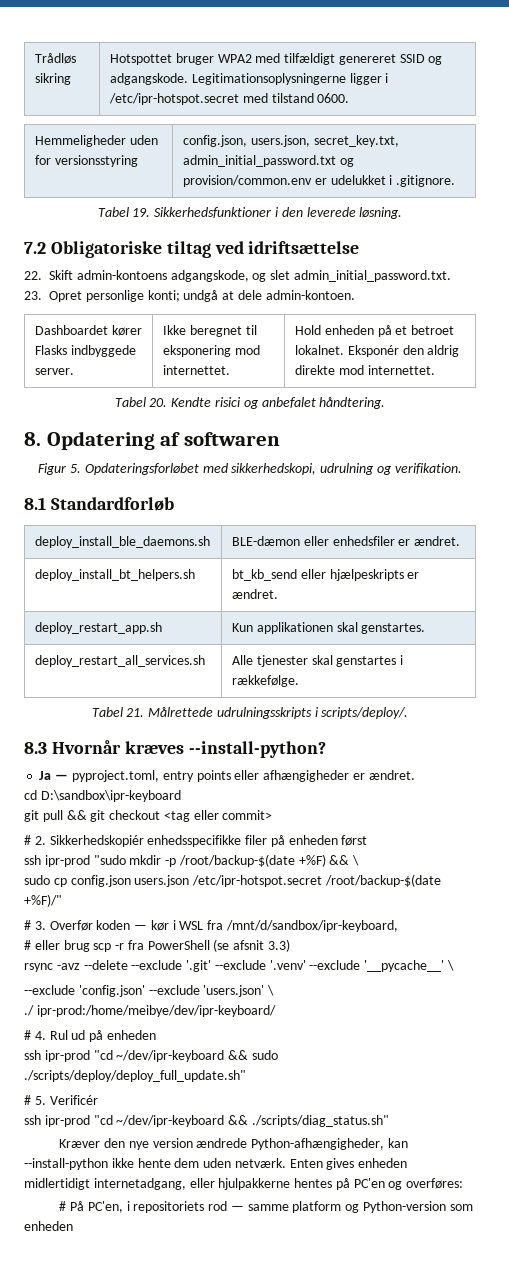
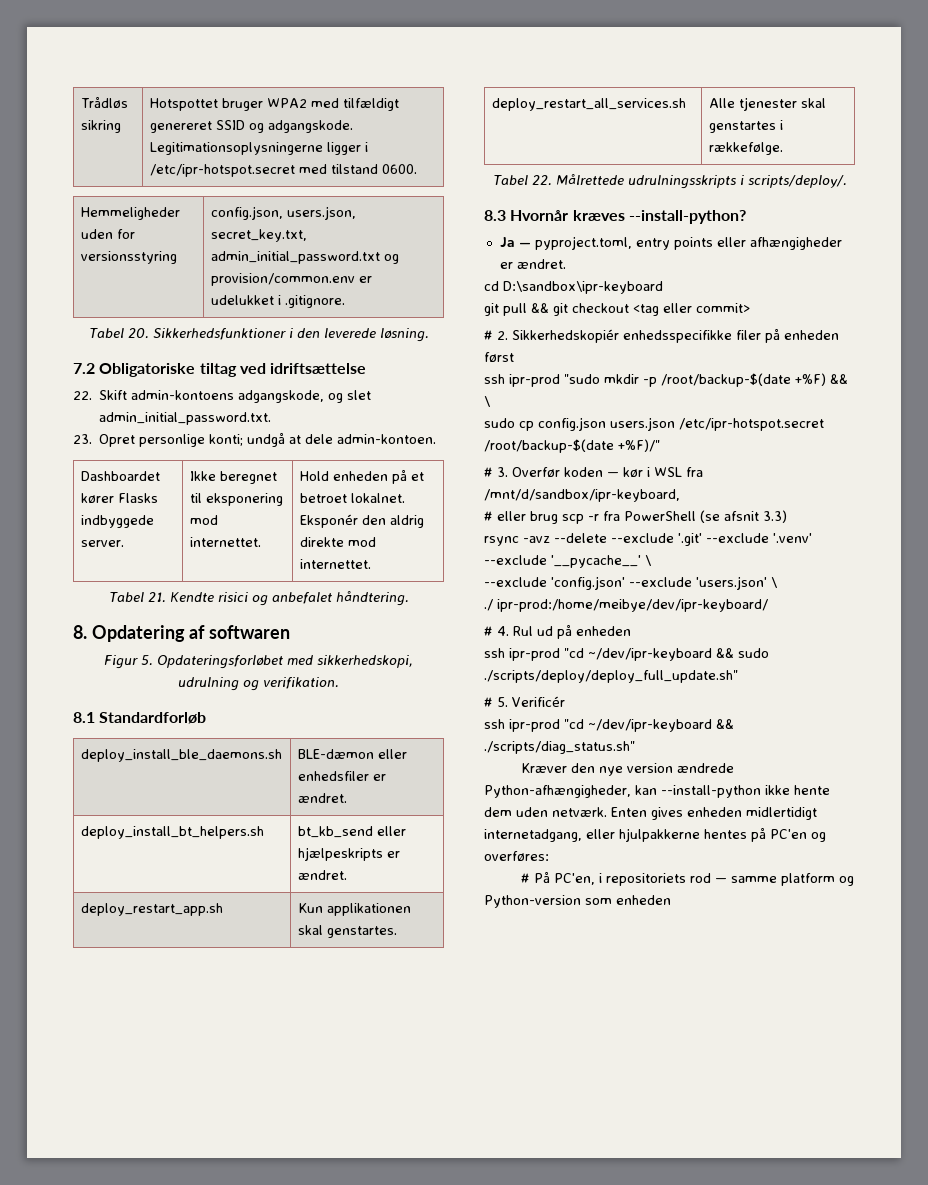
- Tabel 19. Sikkerhedsfunktioner i den leverede løsning.
+ Tabel 20. Sikkerhedsfunktioner i den leverede løsning.
- Tabel 20. Kendte risici og anbefalet håndtering.
+ Tabel 21. Kendte risici og anbefalet håndtering.
- Tabel 21. Målrettede udrulningsskripts i scripts/deploy/.
+ Tabel 22. Målrettede udrulningsskripts i scripts/deploy/.

